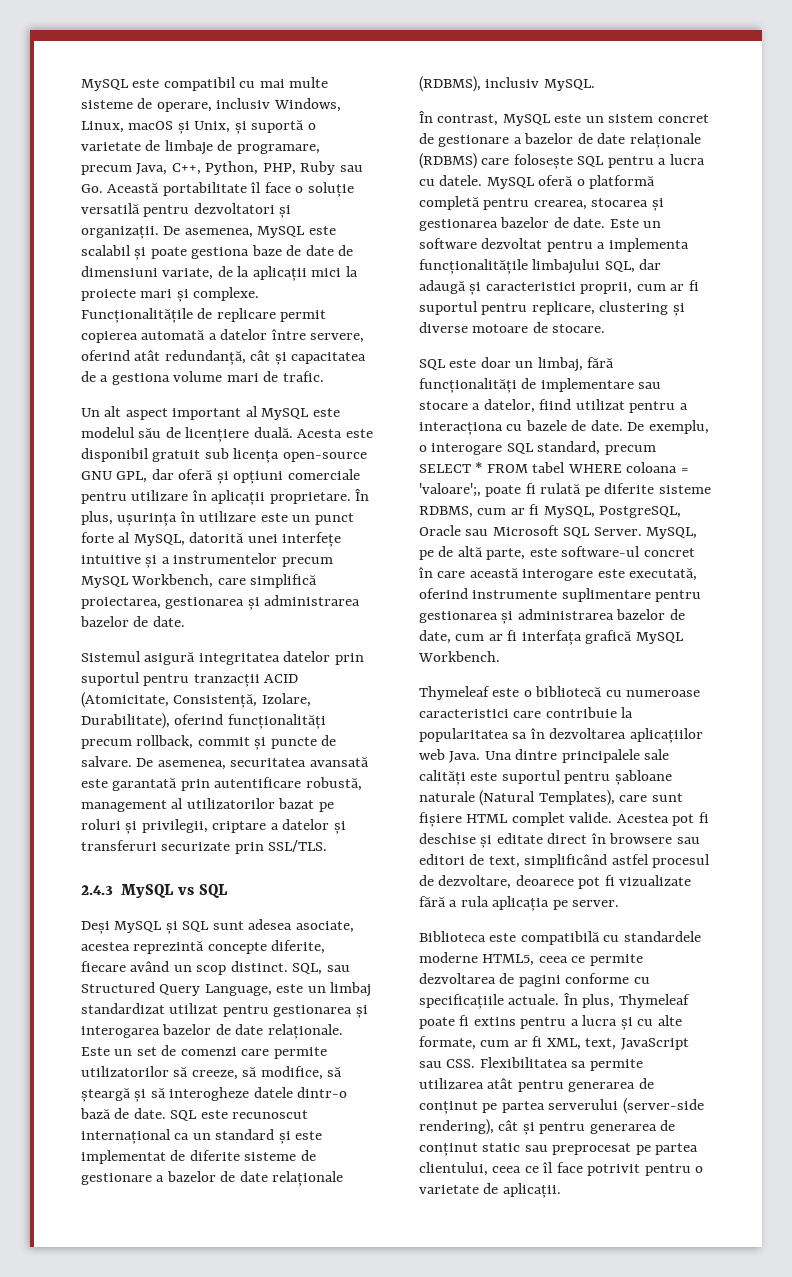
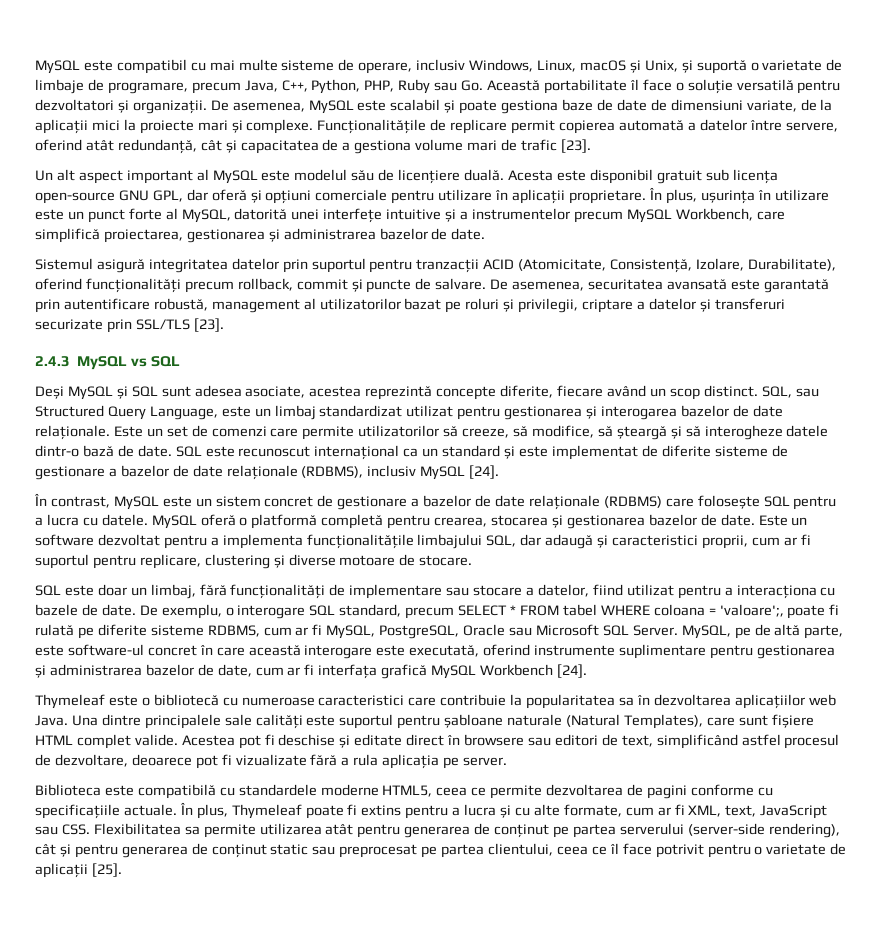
- Funcționalitățile de replicare permit copierea automată a datelor între servere, oferind atât redundanță, cât și capacitatea de a gestiona volume mari de trafic.
+ Funcționalitățile de replicare permit copierea automată a datelor între servere, oferind atât redundanță, cât și capacitatea de a gestiona volume mari de trafic [23].
- De asemenea, securitatea avansată este garantată prin autentificare robustă, management al utilizatorilor bazat pe roluri și privilegii, criptare a datelor și transferuri securizate prin SSL/TLS.
+ De asemenea, securitatea avansată este garantată prin autentificare robustă, management al utilizatorilor bazat pe roluri și privilegii, criptare a datelor și transferuri securizate prin SSL/TLS [23].
- SQL este recunoscut internațional ca un standard și este implementat de diferite sisteme de gestionare a bazelor de date relaționale (RDBMS), inclusiv MySQL.
+ SQL este recunoscut internațional ca un standard și este implementat de diferite sisteme de gestionare a bazelor de date relaționale (RDBMS), inclusiv MySQL [24].
- MySQL, pe de altă parte, este software-ul concret în care această interogare este executată, oferind instrumente suplimentare pentru gestionarea și administrarea bazelor de date, cum ar fi interfața grafică MySQL Workbench.
+ MySQL, pe de altă parte, este software-ul concret în care această interogare este executată, oferind instrumente suplimentare pentru gestionarea și administrarea bazelor de date, cum ar fi interfața grafică MySQL Workbench [24].
- În plus, Thymeleaf poate fi extins pentru a lucra și cu alte formate, cum ar fi XML, text, JavaScript sau CSS. Flexibilitatea sa permite utilizarea atât pentru generarea de conținut pe partea serverului (server-side rendering), cât și pentru generarea de conținut static sau preprocesat pe partea clientului, ceea ce îl face potrivit pentru o varietate de aplicații.
+ În plus, Thymeleaf poate fi extins pentru a lucra și cu alte formate, cum ar fi XML, text, JavaScript sau CSS. Flexibilitatea sa permite utilizarea atât pentru generarea de conținut pe partea serverului (server-side rendering), cât și pentru generarea de conținut static sau preprocesat pe partea clientului, ceea ce îl face potrivit pentru o varietate de aplicații [25].

